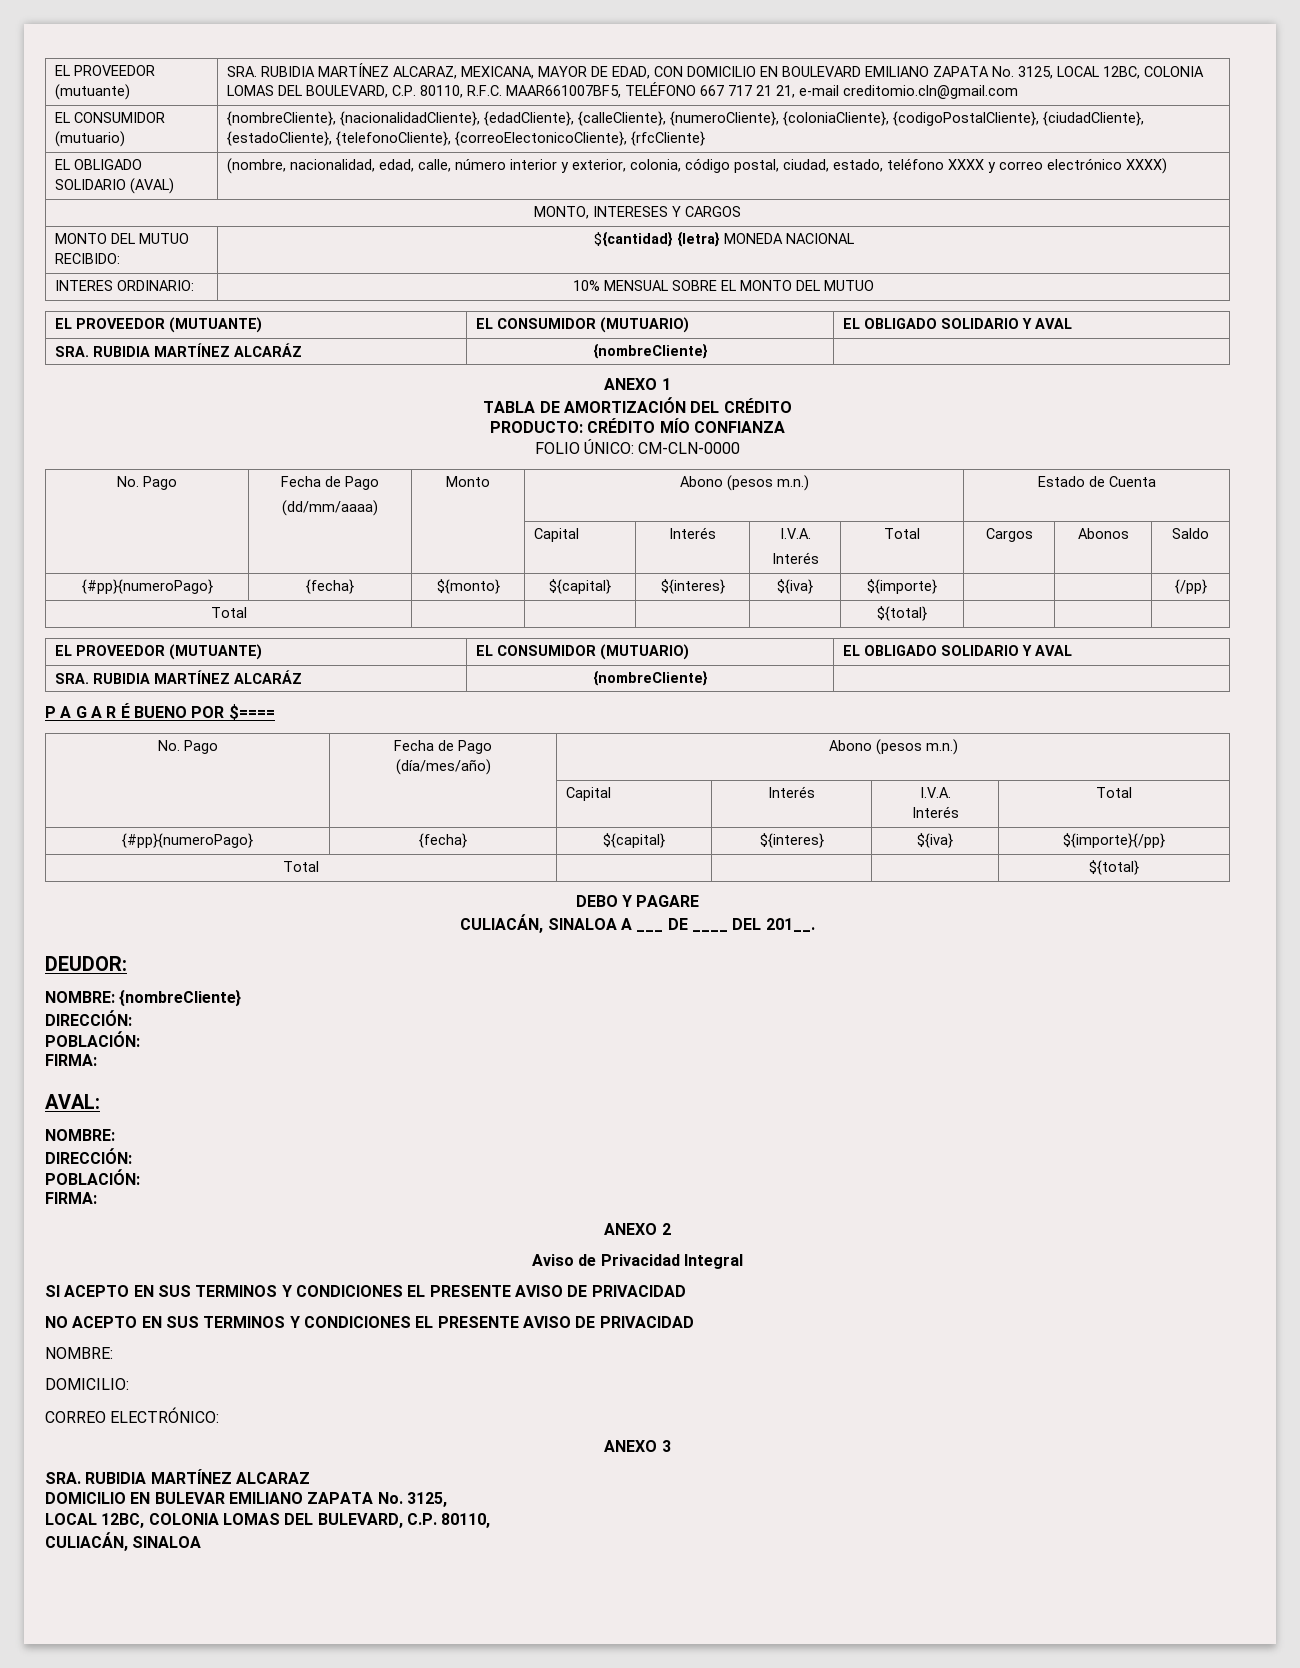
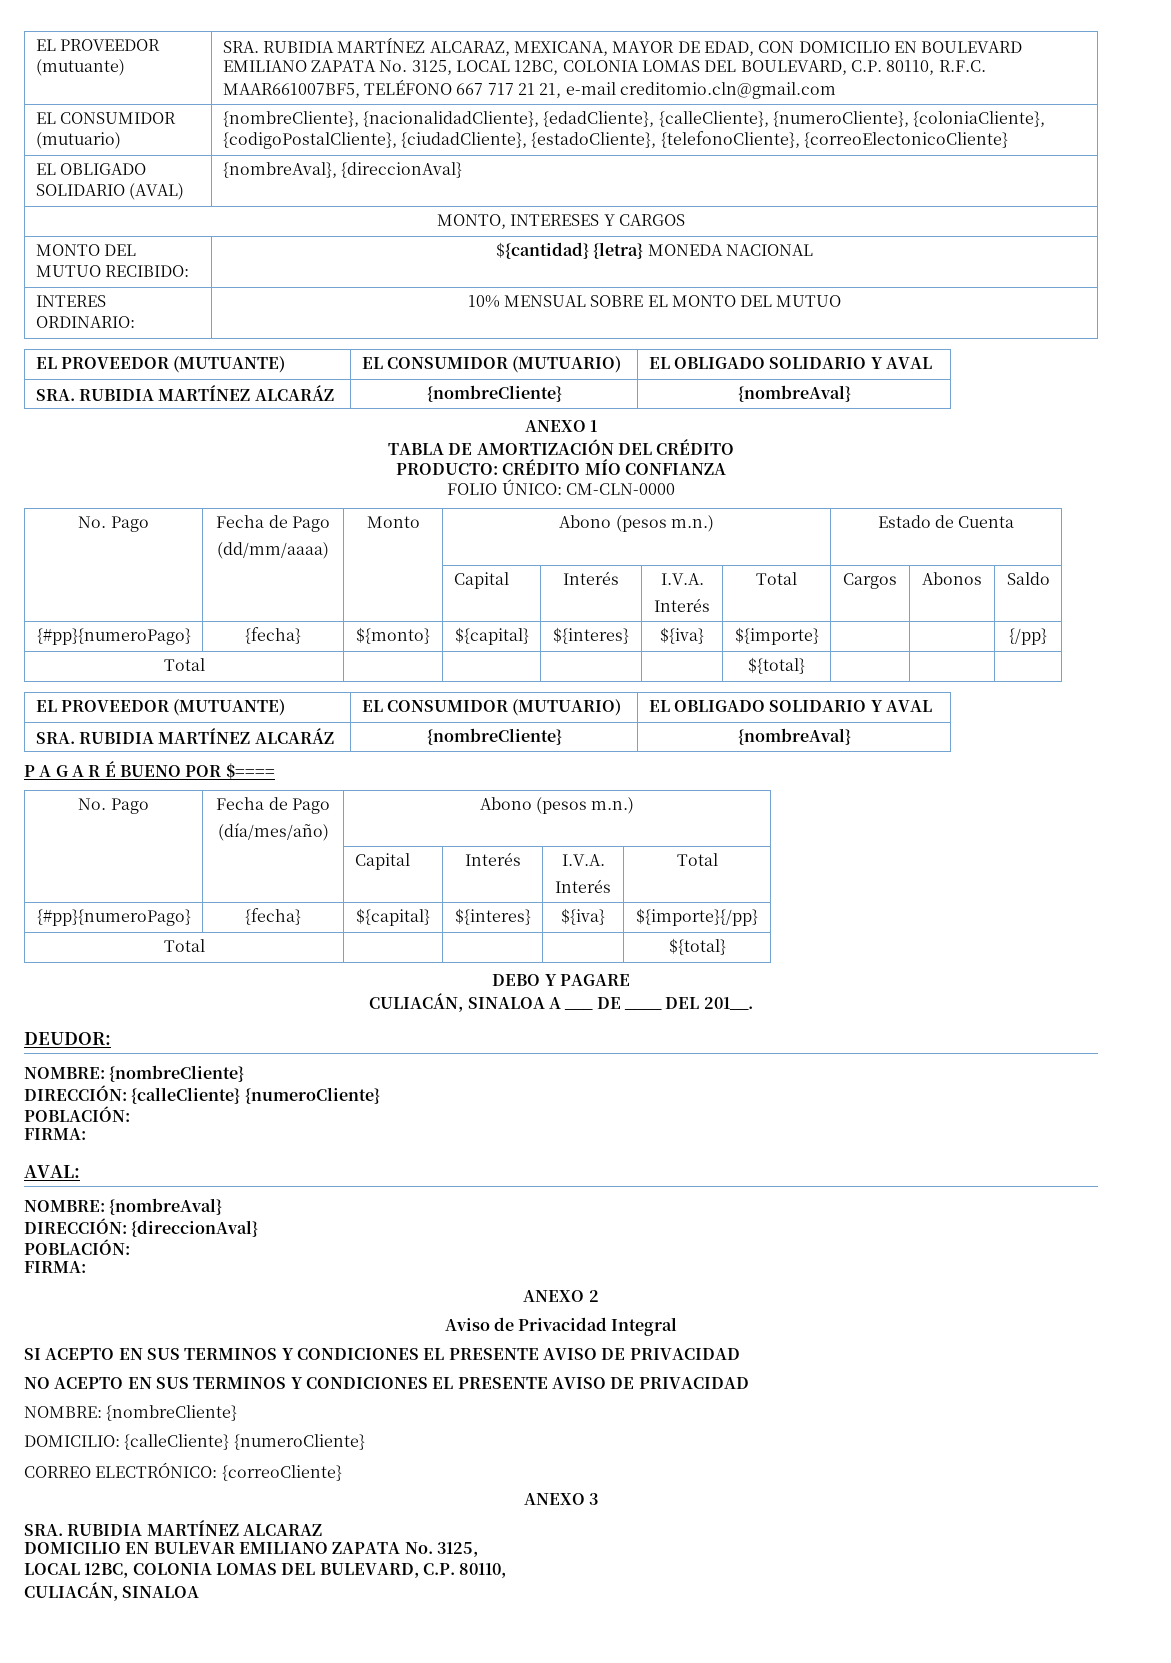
- EL CONSUMIDOR (mutuario) | {nombreCliente}, {nacionalidadCliente}, {edadCliente}, {calleCliente}, {numeroCliente}, {coloniaCliente}, {codigoPostalCliente}, {ciudadCliente}, {estadoCliente}, {telefonoCliente}, {correoElectonicoCliente}, {rfcCliente}
+ EL CONSUMIDOR (mutuario) | {nombreCliente}, {nacionalidadCliente}, {edadCliente}, {calleCliente}, {numeroCliente}, {coloniaCliente}, {codigoPostalCliente}, {ciudadCliente}, {estadoCliente}, {telefonoCliente}, {correoElectonicoCliente}
- EL OBLIGADO SOLIDARIO (AVAL) | (nombre, nacionalidad, edad, calle, número interior y exterior, colonia, código postal, ciudad, estado, teléfono XXXX y correo electrónico XXXX)
+ EL OBLIGADO SOLIDARIO (AVAL) | {nombreAval}, {direccionAval}
  INTERES ORDINARIO: | 10% MENSUAL SOBRE EL MONTO DEL MUTUO
  EL PROVEEDOR (MUTUANTE) | EL CONSUMIDOR (MUTUARIO) | EL OBLIGADO SOLIDARIO Y AVAL
- SRA. RUBIDIA MARTÍNEZ ALCARÁZ | {nombreCliente} |
+ SRA. RUBIDIA MARTÍNEZ ALCARÁZ | {nombreCliente} | {nombreAval}
  Total | | | | | ${total} | | |
  EL PROVEEDOR (MUTUANTE) | EL CONSUMIDOR (MUTUARIO) | EL OBLIGADO SOLIDARIO Y AVAL
- SRA. RUBIDIA MARTÍNEZ ALCARÁZ | {nombreCliente} |
+ SRA. RUBIDIA MARTÍNEZ ALCARÁZ | {nombreCliente} | {nombreAval}
  DEUDOR:
  NOMBRE: {nombreCliente}
- DIRECCIÓN:
+ DIRECCIÓN: {calleCliente} {numeroCliente}
  AVAL:
- NOMBRE:
- DIRECCIÓN:
+ NOMBRE: {nombreAval}
+ DIRECCIÓN: {direccionAval}
  NO ACEPTO EN SUS TERMINOS Y CONDICIONES EL PRESENTE AVISO DE PRIVACIDAD
- NOMBRE:
+ NOMBRE: {nombreCliente}
- DOMICILIO:
+ DOMICILIO: {calleCliente} {numeroCliente}
- CORREO ELECTRÓNICO:
+ CORREO ELECTRÓNICO: {correoCliente}

